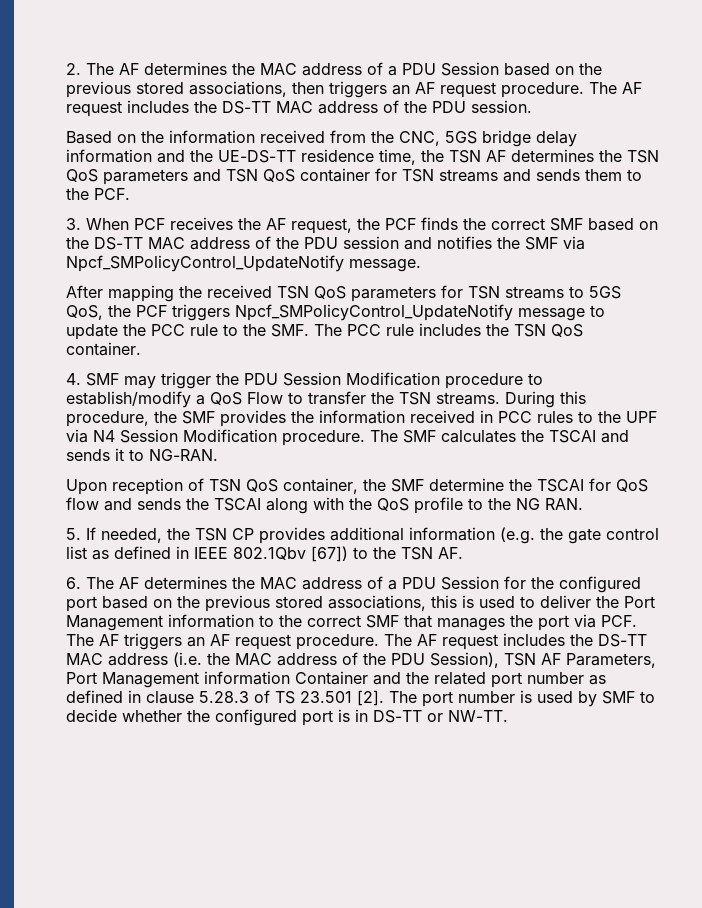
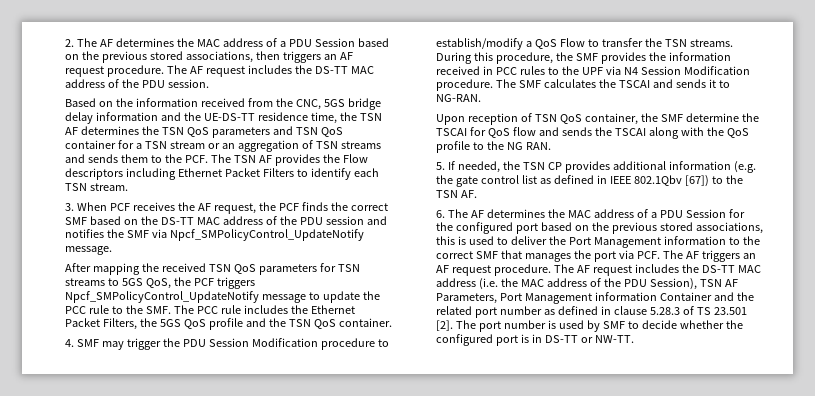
- Based on the information received from the CNC, 5GS bridge delay information and the UE-DS-TT residence time, the TSN AF determines the TSN QoS parameters and TSN QoS container for TSN streams and sends them to the PCF.
+ Based on the information received from the CNC, 5GS bridge delay information and the UE-DS-TT residence time, the TSN AF determines the TSN QoS parameters and TSN QoS container for a TSN stream or an aggregation of TSN streams and sends them to the PCF. The TSN AF provides the Flow descriptors including Ethernet Packet Filters to identify each TSN stream.
- After mapping the received TSN QoS parameters for TSN streams to 5GS QoS, the PCF triggers Npcf_SMPolicyControl_UpdateNotify message to update the PCC rule to the SMF. The PCC rule includes the TSN QoS container.
+ After mapping the received TSN QoS parameters for TSN streams to 5GS QoS, the PCF triggers Npcf_SMPolicyControl_UpdateNotify message to update the PCC rule to the SMF. The PCC rule includes the Ethernet Packet Filters, the 5GS QoS profile and the TSN QoS container.

